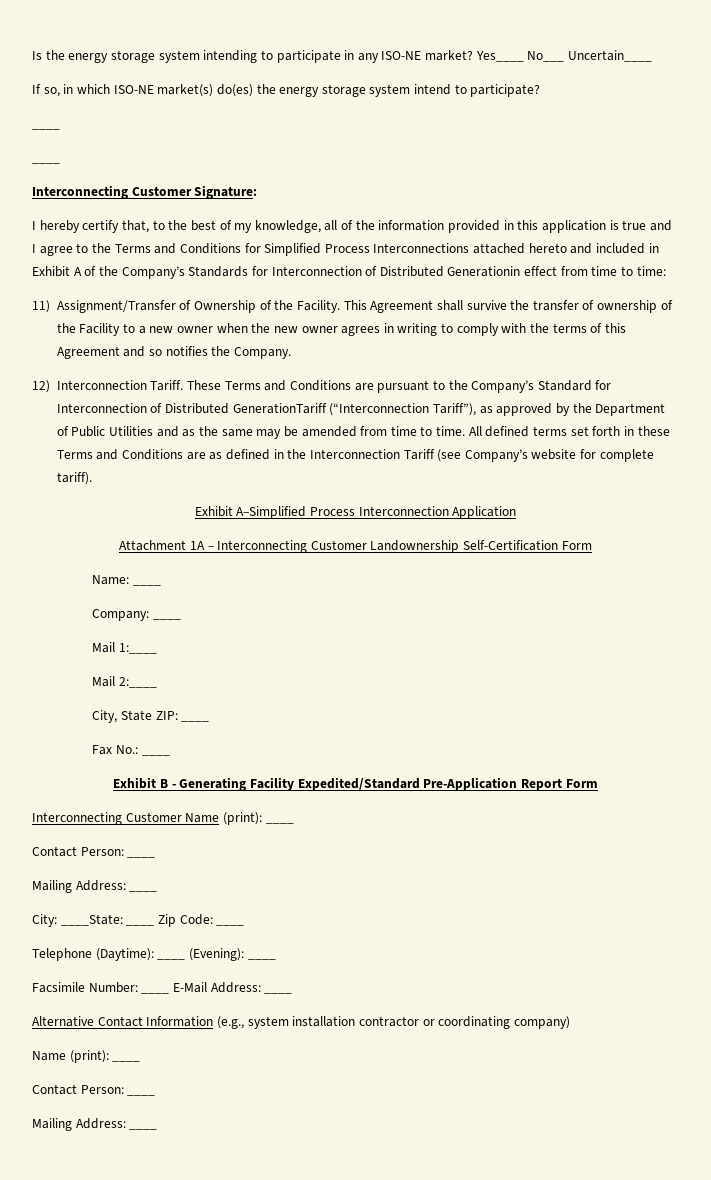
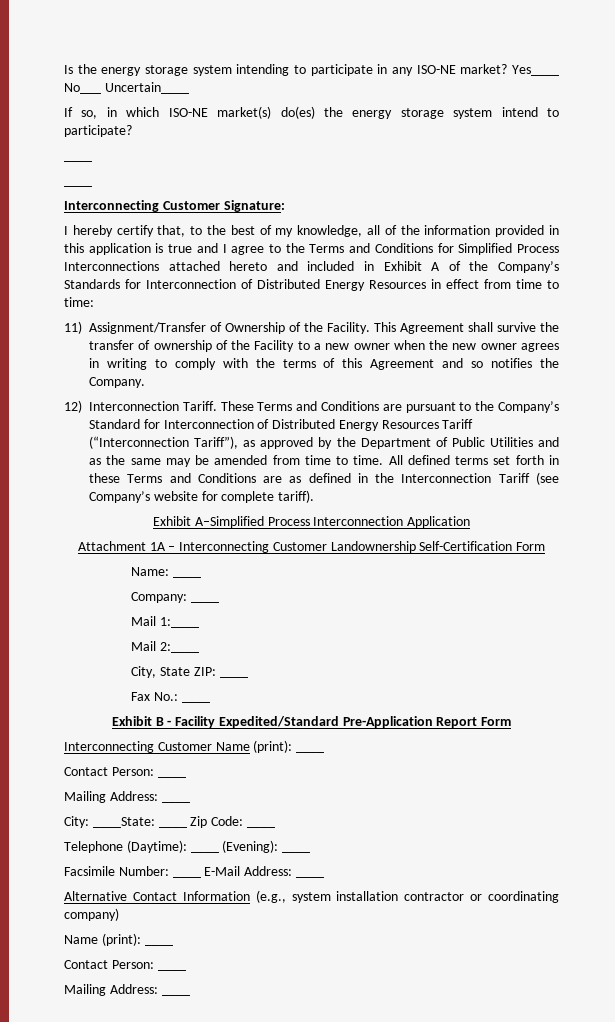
- I hereby certify that, to the best of my knowledge, all of the information provided in this application is true and I agree to the Terms and Conditions for Simplified Process Interconnections attached hereto and included in Exhibit A of the Company’s Standards for Interconnection of Distributed Generationin effect from time to time:
+ I hereby certify that, to the best of my knowledge, all of the information provided in this application is true and I agree to the Terms and Conditions for Simplified Process Interconnections attached hereto and included in Exhibit A of the Company’s Standards for Interconnection of Distributed Energy Resources in effect from time to time:
- These Terms and Conditions are pursuant to the Company’s Standard for Interconnection of Distributed GenerationTariff (“Interconnection Tariff”), as approved by the Department of Public Utilities and as the same may be amended from time to time.
+ These Terms and Conditions are pursuant to the Company’s Standard for Interconnection of Distributed Energy Resources Tariff (“Interconnection Tariff”), as approved by the Department of Public Utilities and as the same may be amended from time to time.
- Exhibit B - Generating Facility Expedited/Standard Pre-Application Report Form
+ Exhibit B - Facility Expedited/Standard Pre-Application Report Form

